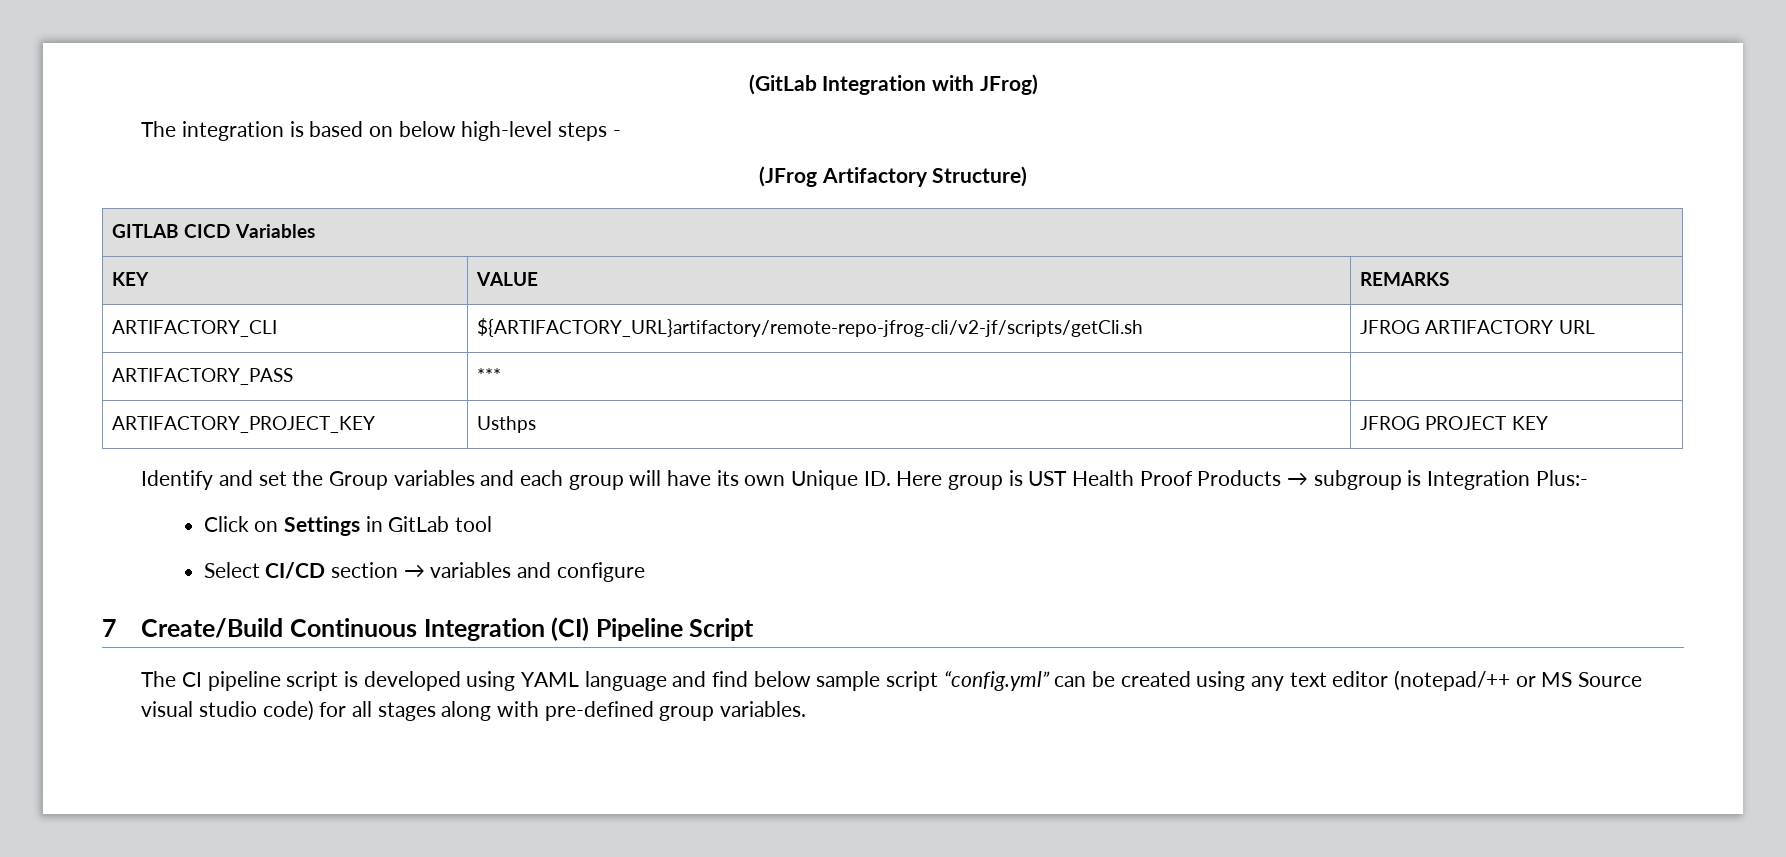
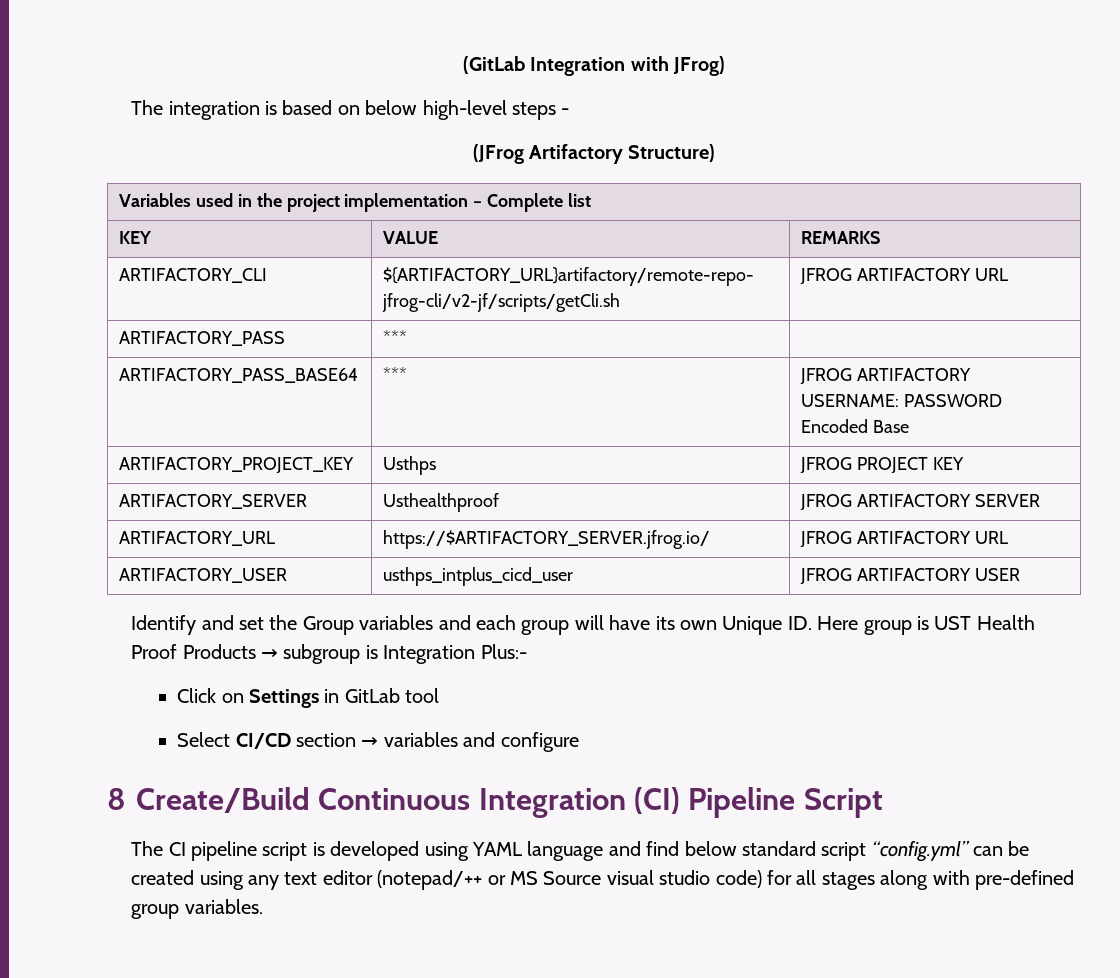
- GITLAB CICD Variables
+ Variables used in the project implementation – Complete list
+ ARTIFACTORY_PASS_BASE64 | *** | JFROG ARTIFACTORY USERNAME: PASSWORD Encoded Base
+ ARTIFACTORY_SERVER | Usthealthproof | JFROG ARTIFACTORY SERVER
+ ARTIFACTORY_URL | https://$ARTIFACTORY_SERVER.jfrog.io/ | JFROG ARTIFACTORY URL
+ ARTIFACTORY_USER | usthps_intplus_cicd_user | JFROG ARTIFACTORY USER
- 7 Create/Build Continuous Integration (CI) Pipeline Script
+ 8 Create/Build Continuous Integration (CI) Pipeline Script
- The CI pipeline script is developed using YAML language and find below sample script “config.yml” can be created using any text editor (notepad/++ or MS Source visual studio code) for all stages along with pre-defined group variables.
+ The CI pipeline script is developed using YAML language and find below standard script “config.yml” can be created using any text editor (notepad/++ or MS Source visual studio code) for all stages along with pre-defined group variables.

